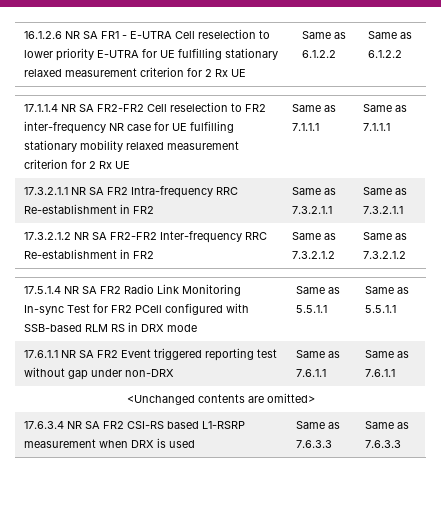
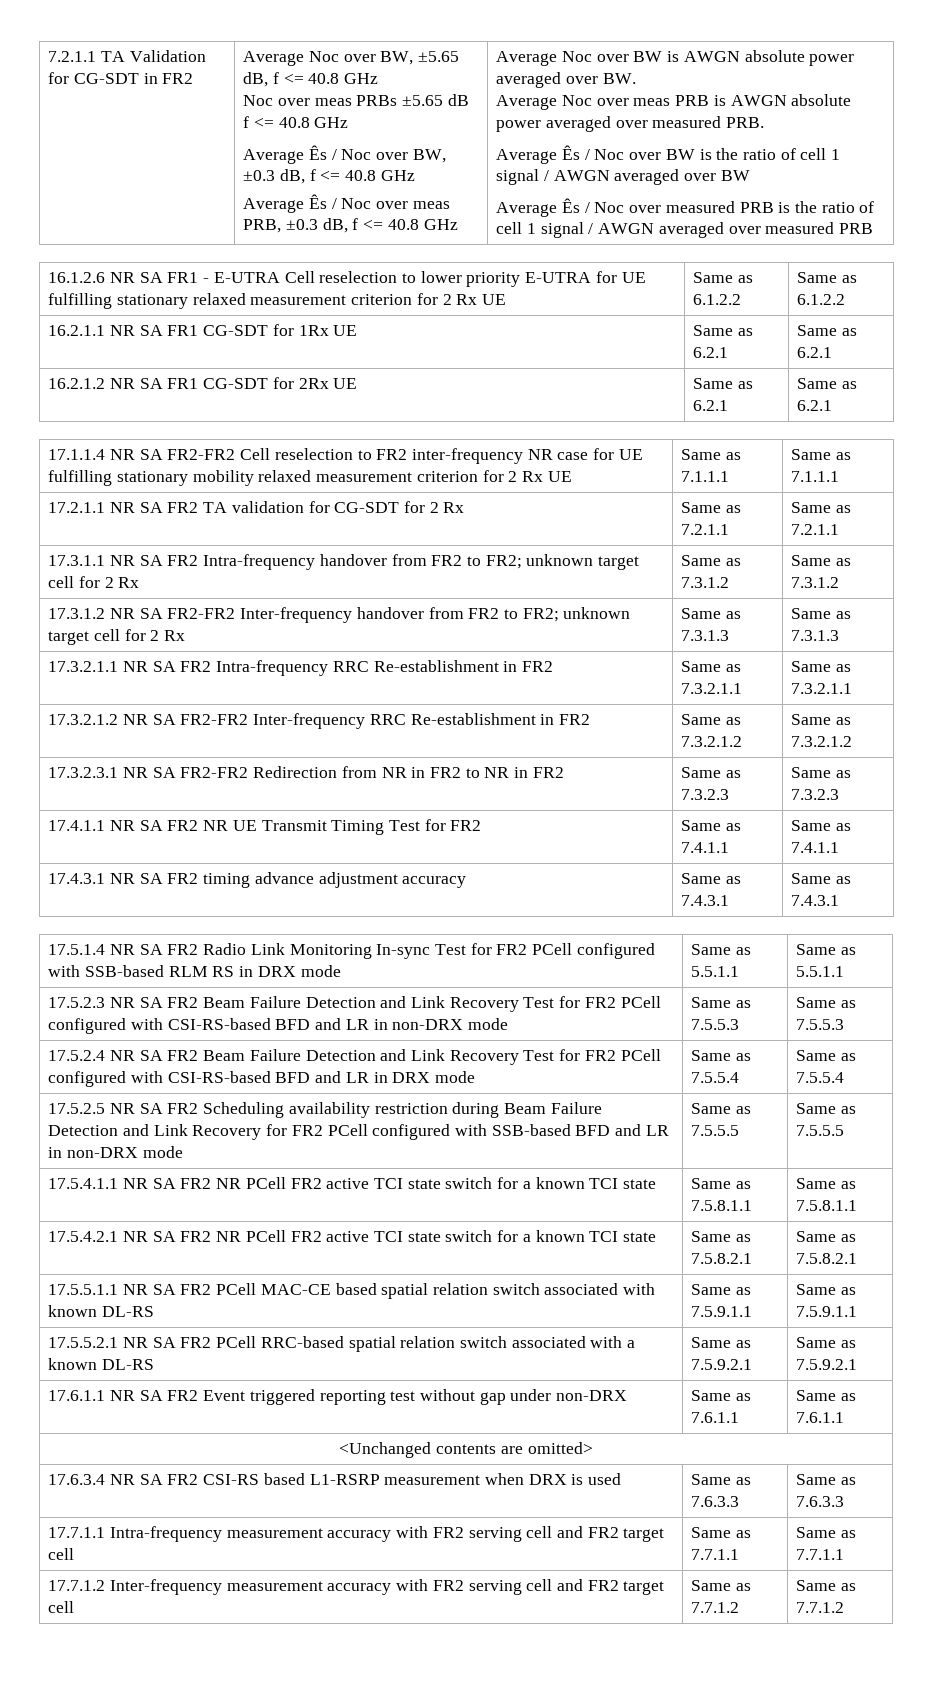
+ 7.2.1.1 TA Validation for CG-SDT in FR2 | Average Noc over BW, ±5.65 dB, f <= 40.8 GHz
+ Noc over meas PRBs ±5.65 dB f <= 40.8 GHz
+ Average Ês / Noc over BW, ±0.3 dB, f <= 40.8 GHz
+ Average Ês / Noc over meas PRB, ±0.3 dB, f <= 40.8 GHz | Average Noc over BW is AWGN absolute power averaged over BW.
+ Average Noc over meas PRB is AWGN absolute power averaged over measured PRB.
+ Average Ês / Noc over BW is the ratio of cell 1 signal / AWGN averaged over BW
+ Average Ês / Noc over measured PRB is the ratio of cell 1 signal / AWGN averaged over measured PRB
+ 16.2.1.1 NR SA FR1 CG-SDT for 1Rx UE | Same as 6.2.1 | Same as 6.2.1
+ 16.2.1.2 NR SA FR1 CG-SDT for 2Rx UE | Same as 6.2.1 | Same as 6.2.1
+ 17.2.1.1 NR SA FR2 TA validation for CG-SDT for 2 Rx | Same as 7.2.1.1 | Same as 7.2.1.1
+ 17.3.1.1 NR SA FR2 Intra-frequency handover from FR2 to FR2; unknown target cell for 2 Rx | Same as 7.3.1.2 | Same as 7.3.1.2
+ 17.3.1.2 NR SA FR2-FR2 Inter-frequency handover from FR2 to FR2; unknown target cell for 2 Rx | Same as 7.3.1.3 | Same as 7.3.1.3
+ 17.3.2.3.1 NR SA FR2-FR2 Redirection from NR in FR2 to NR in FR2 | Same as 7.3.2.3 | Same as 7.3.2.3
+ 17.4.1.1 NR SA FR2 NR UE Transmit Timing Test for FR2 | Same as 7.4.1.1 | Same as 7.4.1.1
+ 17.4.3.1 NR SA FR2 timing advance adjustment accuracy | Same as 7.4.3.1 | Same as 7.4.3.1
+ 17.5.2.3 NR SA FR2 Beam Failure Detection and Link Recovery Test for FR2 PCell configured with CSI-RS-based BFD and LR in non-DRX mode | Same as 7.5.5.3 | Same as 7.5.5.3
+ 17.5.2.4 NR SA FR2 Beam Failure Detection and Link Recovery Test for FR2 PCell configured with CSI-RS-based BFD and LR in DRX mode | Same as 7.5.5.4 | Same as 7.5.5.4
+ 17.5.2.5 NR SA FR2 Scheduling availability restriction during Beam Failure Detection and Link Recovery for FR2 PCell configured with SSB-based BFD and LR in non-DRX mode | Same as 7.5.5.5 | Same as 7.5.5.5
+ 17.5.4.1.1 NR SA FR2 NR PCell FR2 active TCI state switch for a known TCI state | Same as 7.5.8.1.1 | Same as 7.5.8.1.1
+ 17.5.4.2.1 NR SA FR2 NR PCell FR2 active TCI state switch for a known TCI state | Same as 7.5.8.2.1 | Same as 7.5.8.2.1
+ 17.5.5.1.1 NR SA FR2 PCell MAC-CE based spatial relation switch associated with known DL-RS | Same as 7.5.9.1.1 | Same as 7.5.9.1.1
+ 17.5.5.2.1 NR SA FR2 PCell RRC-based spatial relation switch associated with a known DL-RS | Same as 7.5.9.2.1 | Same as 7.5.9.2.1
+ 17.7.1.1 Intra-frequency measurement accuracy with FR2 serving cell and FR2 target cell | Same as 7.7.1.1 | Same as 7.7.1.1
+ 17.7.1.2 Inter-frequency measurement accuracy with FR2 serving cell and FR2 target cell | Same as 7.7.1.2 | Same as 7.7.1.2

